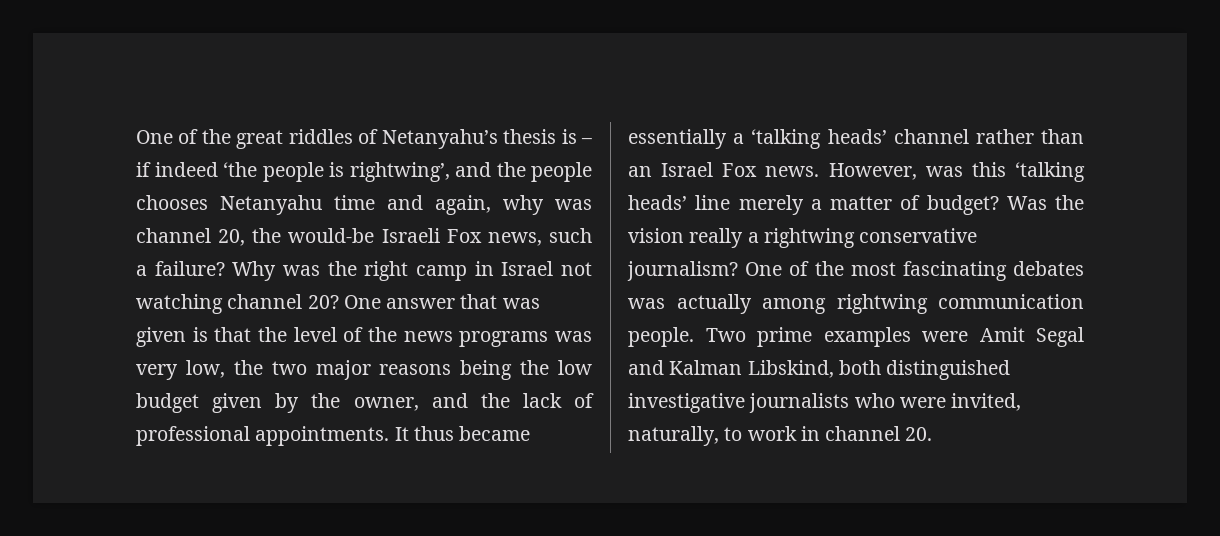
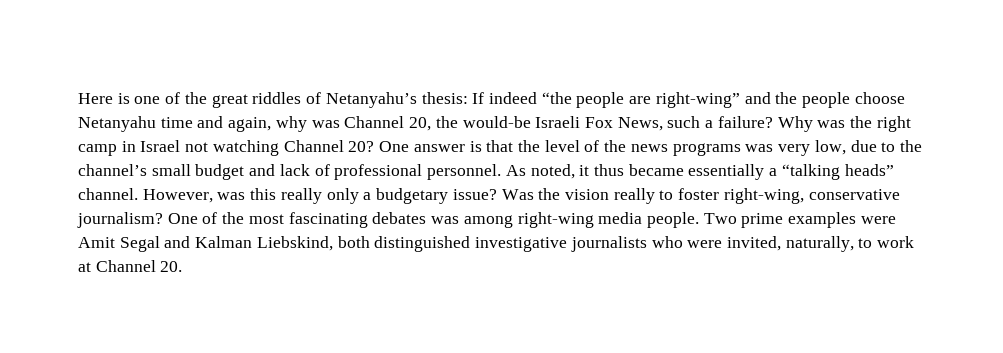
- One of the great riddles of Netanyahu’s thesis is – if indeed ‘the people is rightwing’, and the people chooses Netanyahu time and again, why was channel 20, the would-be Israeli Fox news, such a failure?
+ Here is one of the great riddles of Netanyahu’s thesis: If indeed “the people are right-wing” and the people choose Netanyahu time and again, why was Channel 20, the would-be Israeli Fox News, such a failure?
- Why was the right camp in Israel not watching channel 20?
+ Why was the right camp in Israel not watching Channel 20?
- One answer that was given is that the level of the news programs was very low, the two major reasons being the low budget given by the owner, and the lack of professional appointments. It thus became essentially a ‘talking heads’ channel rather than an Israel Fox news. However, was this ‘talking heads’ line merely a matter of budget?
+ One answer is that the level of the news programs was very low, due to the channel’s small budget and lack of professional personnel. As noted, it thus became essentially a “talking heads” channel. However, was this really only a budgetary issue?
- Was the vision really a rightwing conservative journalism?
+ Was the vision really to foster right-wing, conservative journalism?
- One of the most fascinating debates was actually among rightwing communication people.
+ One of the most fascinating debates was among right-wing media people.
- Two prime examples were Amit Segal and Kalman Libskind, both distinguished investigative journalists who were invited, naturally, to work in channel 20.
+ Two prime examples were Amit Segal and Kalman Liebskind, both distinguished investigative journalists who were invited, naturally, to work at Channel 20.

